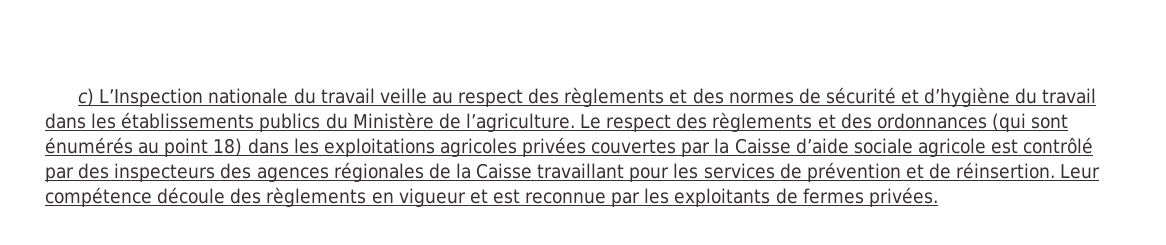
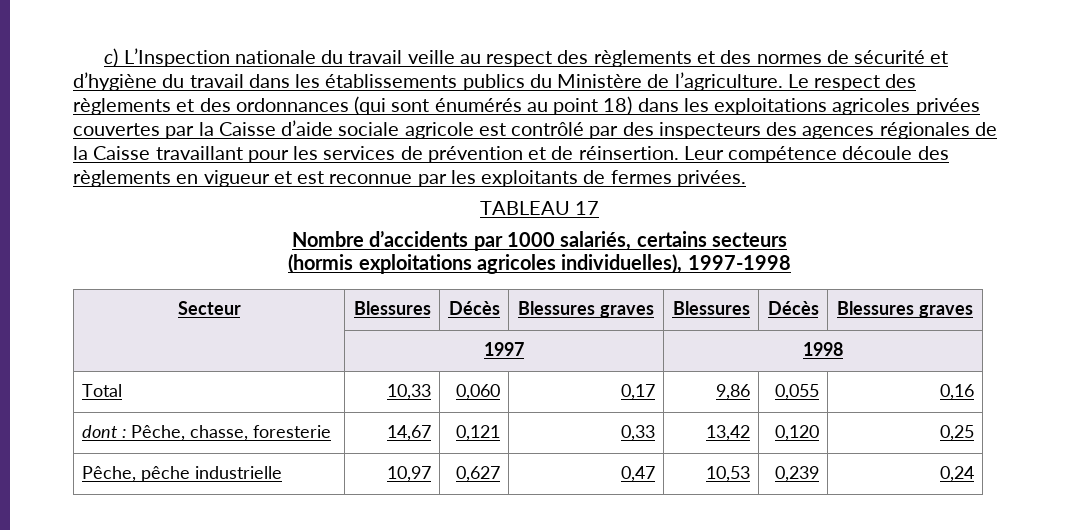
+ TABLEAU 17
+ Nombre d’accidents par 1000 salariés, certains secteurs
+ (hormis exploitations agricoles individuelles), 1997-1998
+ Secteur | Blessures | Décès | Blessures graves | Blessures | Décès | Blessures graves
+ | 1997 | 1998
+ Total | 10,33 | 0,060 | 0,17 | 9,86 | 0,055 | 0,16
+ dont : Pêche, chasse, foresterie | 14,67 | 0,121 | 0,33 | 13,42 | 0,120 | 0,25
+ Pêche, pêche industrielle | 10,97 | 0,627 | 0,47 | 10,53 | 0,239 | 0,24

